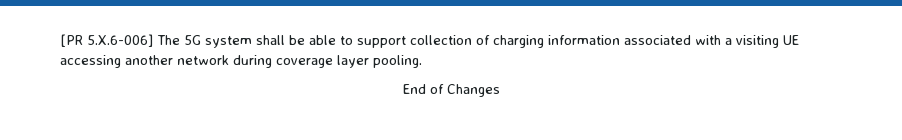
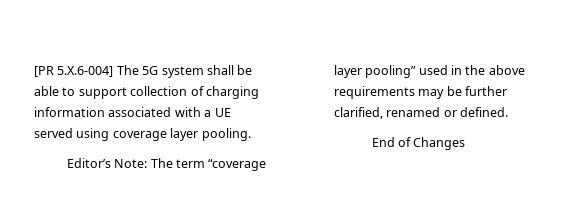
- [PR 5.X.6-006] The 5G system shall be able to support collection of charging information associated with a visiting UE accessing another network during coverage layer pooling.
+ [PR 5.X.6-004] The 5G system shall be able to support collection of charging information associated with a UE served using coverage layer pooling.
+ Editor’s Note: The term “coverage layer pooling” used in the above requirements may be further clarified, renamed or defined.

